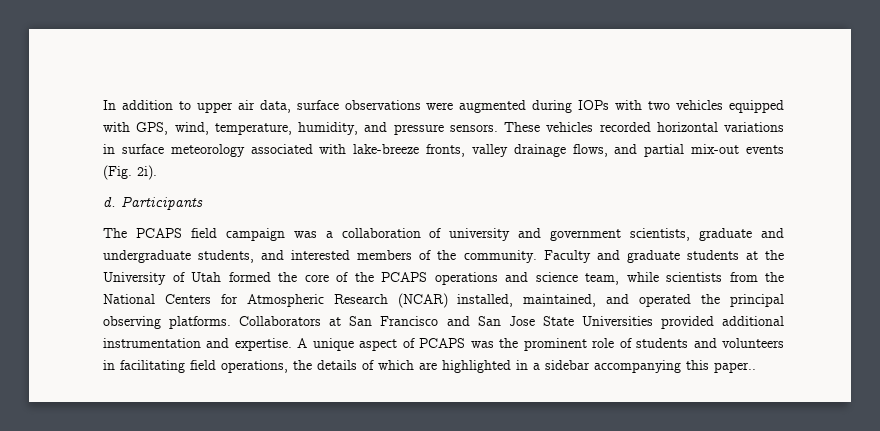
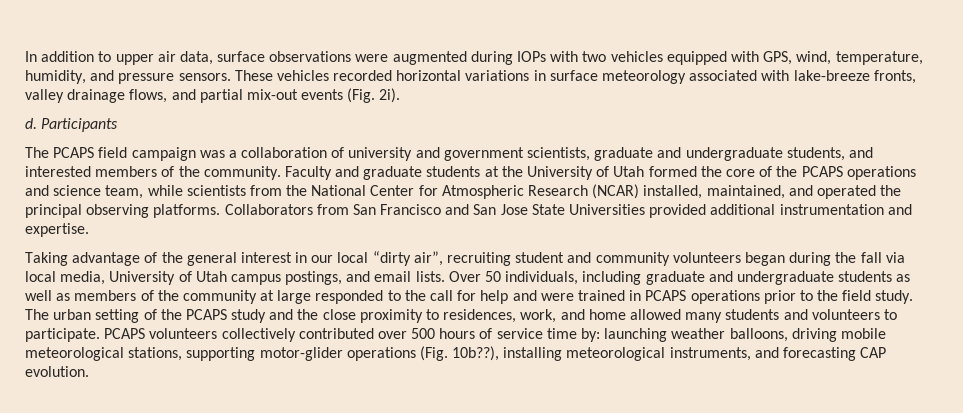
- Faculty and graduate students at the University of Utah formed the core of the PCAPS operations and science team, while scientists from the National Centers for Atmospheric Research (NCAR) installed, maintained, and operated the principal observing platforms.
+ Faculty and graduate students at the University of Utah formed the core of the PCAPS operations and science team, while scientists from the National Center for Atmospheric Research (NCAR) installed, maintained, and operated the principal observing platforms.
- Collaborators at San Francisco and San Jose State Universities provided additional instrumentation and expertise. A unique aspect of PCAPS was the prominent role of students and volunteers in facilitating field operations, the details of which are highlighted in a sidebar accompanying this paper..
+ Collaborators from San Francisco and San Jose State Universities provided additional instrumentation and expertise.
+ Taking advantage of the general interest in our local “dirty air”, recruiting student and community volunteers began during the fall via local media, University of Utah campus postings, and email lists. Over 50 individuals, including graduate and undergraduate students as well as members of the community at large responded to the call for help and were trained in PCAPS operations prior to the field study. The urban setting of the PCAPS study and the close proximity to residences, work, and home allowed many students and volunteers to participate. PCAPS volunteers collectively contributed over 500 hours of service time by: launching weather balloons, driving mobile meteorological stations, supporting motor-glider operations (Fig. 10b??), installing meteorological instruments, and forecasting CAP evolution.

